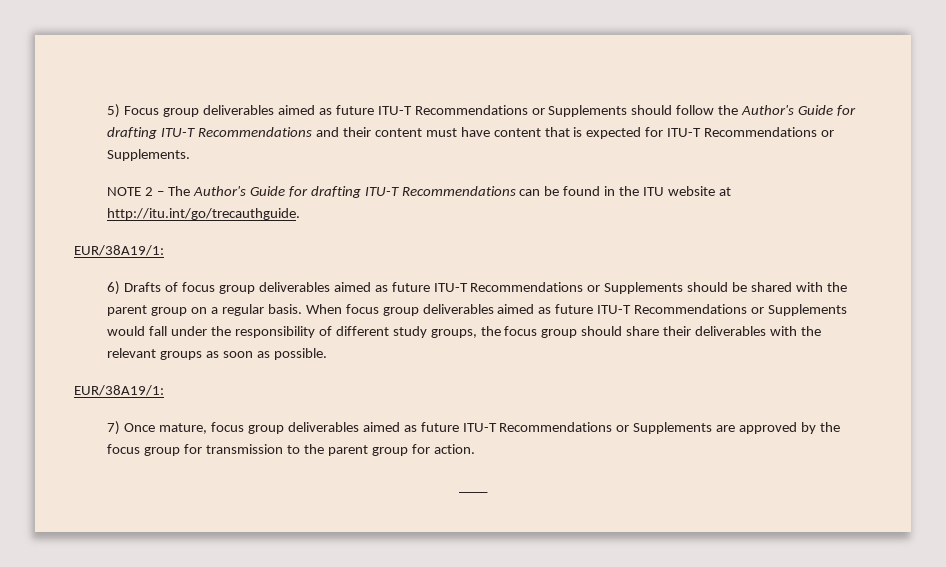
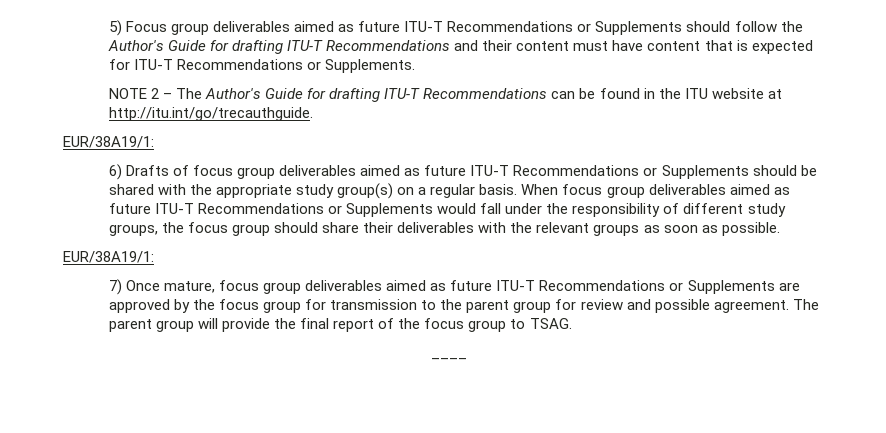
- 6) Drafts of focus group deliverables aimed as future ITU-T Recommendations or Supplements should be shared with the parent group on a regular basis.
+ 6) Drafts of focus group deliverables aimed as future ITU-T Recommendations or Supplements should be shared with the appropriate study group(s) on a regular basis.
- 7) Once mature, focus group deliverables aimed as future ITU-T Recommendations or Supplements are approved by the focus group for transmission to the parent group for action.
+ 7) Once mature, focus group deliverables aimed as future ITU-T Recommendations or Supplements are approved by the focus group for transmission to the parent group for review and possible agreement. The parent group will provide the final report of the focus group to TSAG.

